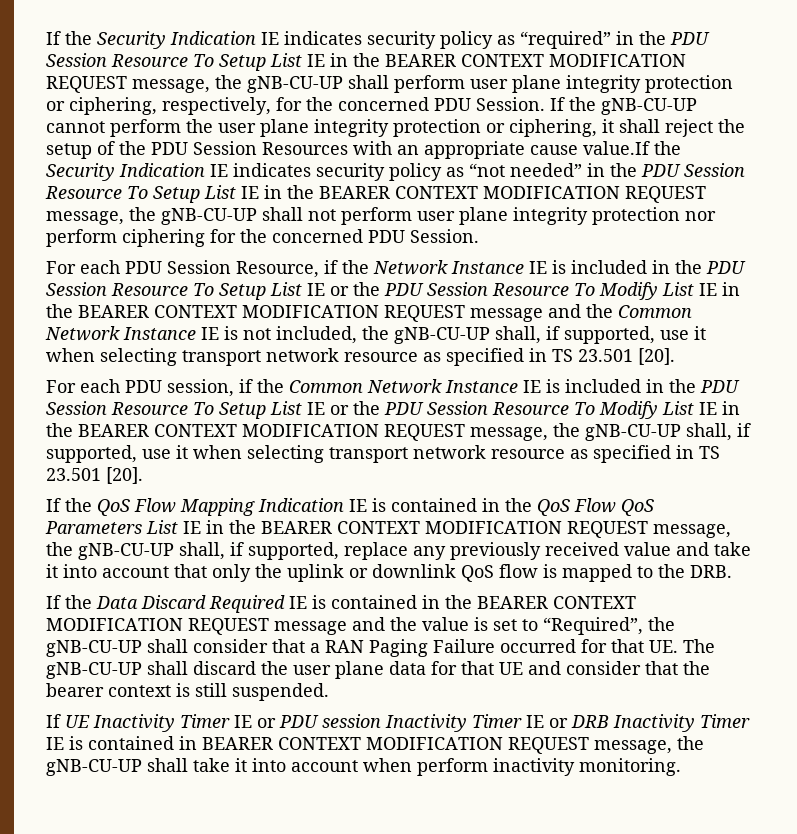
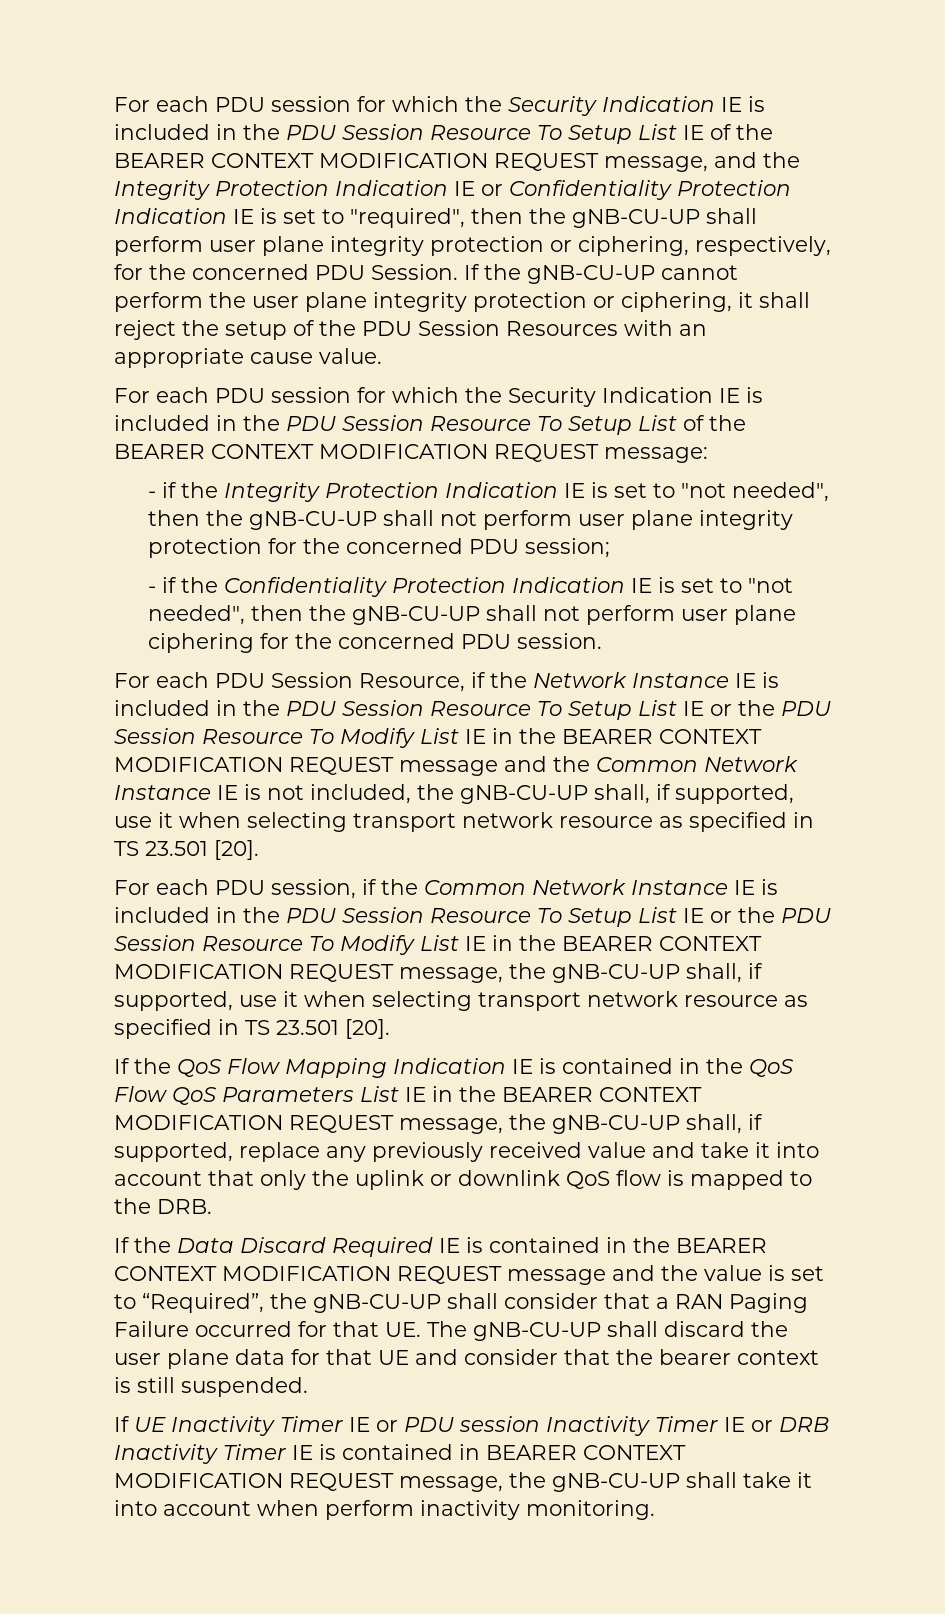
- If the Security Indication IE indicates security policy as “required” in the PDU Session Resource To Setup List IE in the BEARER CONTEXT MODIFICATION REQUEST message, the gNB-CU-UP shall perform user plane integrity protection or ciphering, respectively, for the concerned PDU Session.
+ For each PDU session for which the Security Indication IE is included in the PDU Session Resource To Setup List IE of the BEARER CONTEXT MODIFICATION REQUEST message, and the Integrity Protection Indication IE or Confidentiality Protection Indication IE is set to "required", then the gNB-CU-UP shall perform user plane integrity protection or ciphering, respectively, for the concerned PDU Session.
- If the gNB-CU-UP cannot perform the user plane integrity protection or ciphering, it shall reject the setup of the PDU Session Resources with an appropriate cause value.If the Security Indication IE indicates security policy as “not needed” in the PDU Session Resource To Setup List IE in the BEARER CONTEXT MODIFICATION REQUEST message, the gNB-CU-UP shall not perform user plane integrity protection nor perform ciphering for the concerned PDU Session.
+ If the gNB-CU-UP cannot perform the user plane integrity protection or ciphering, it shall reject the setup of the PDU Session Resources with an appropriate cause value.
+ For each PDU session for which the Security Indication IE is included in the PDU Session Resource To Setup List of the BEARER CONTEXT MODIFICATION REQUEST message:
+ - if the Integrity Protection Indication IE is set to "not needed", then the gNB-CU-UP shall not perform user plane integrity protection for the concerned PDU session;
+ - if the Confidentiality Protection Indication IE is set to "not needed", then the gNB-CU-UP shall not perform user plane ciphering for the concerned PDU session.

